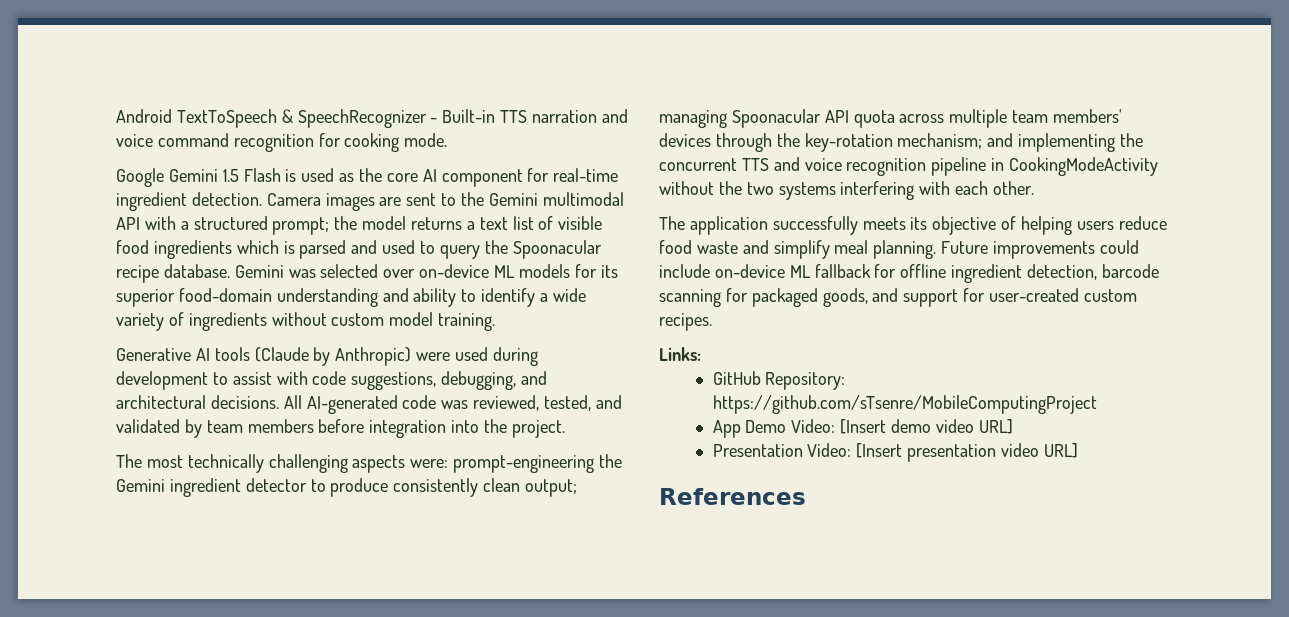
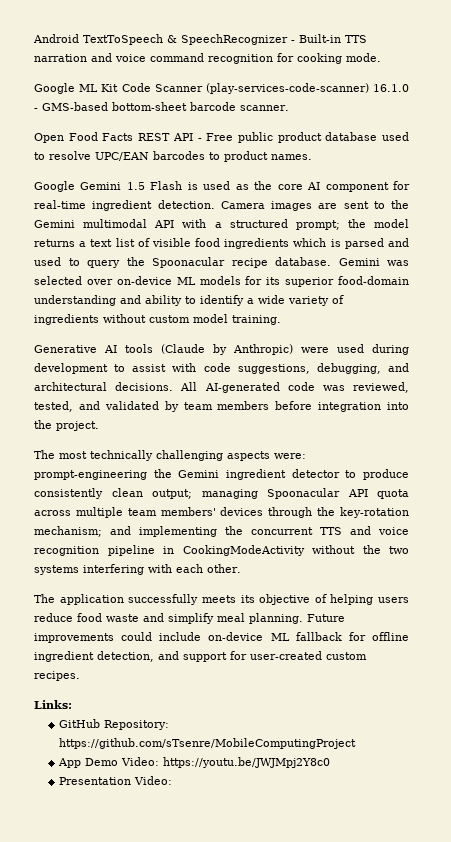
+ Google ML Kit Code Scanner (play-services-code-scanner) 16.1.0 - GMS-based bottom-sheet barcode scanner.
+ Open Food Facts REST API - Free public product database used to resolve UPC/EAN barcodes to product names.
- Future improvements could include on-device ML fallback for offline ingredient detection, barcode scanning for packaged goods, and support for user-created custom recipes.
+ Future improvements could include on-device ML fallback for offline ingredient detection, and support for user-created custom recipes.
- App Demo Video: [Insert demo video URL]
- Presentation Video: [Insert presentation video URL]
- References
+ App Demo Video: https://youtu.be/JWJMpj2Y8c0
+ Presentation Video:

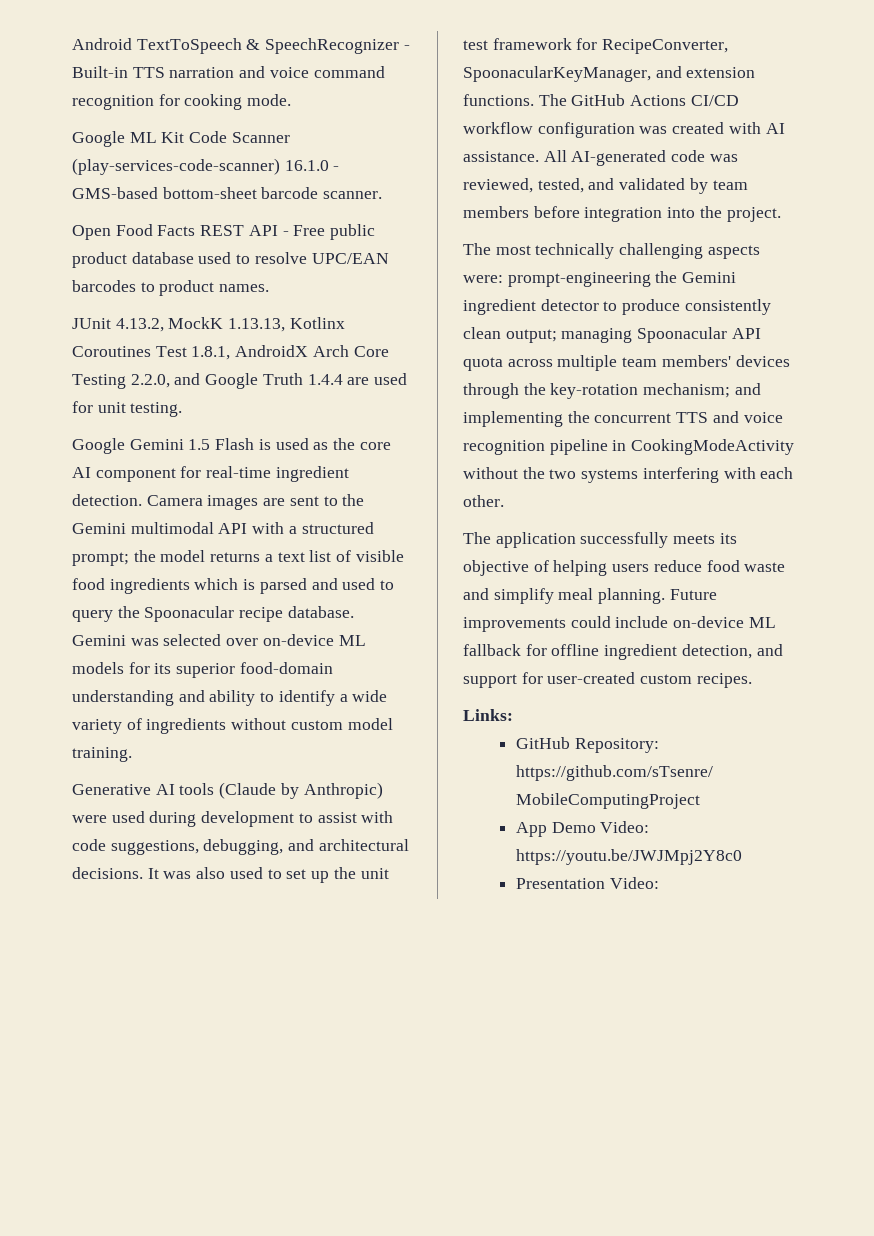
+ JUnit 4.13.2, MockK 1.13.13, Kotlinx Coroutines Test 1.8.1, AndroidX Arch Core Testing 2.2.0, and Google Truth 1.4.4 are used for unit testing.
+ It was also used to set up the unit test framework for RecipeConverter, SpoonacularKeyManager, and extension functions. The GitHub Actions CI/CD workflow configuration was created with AI assistance.

